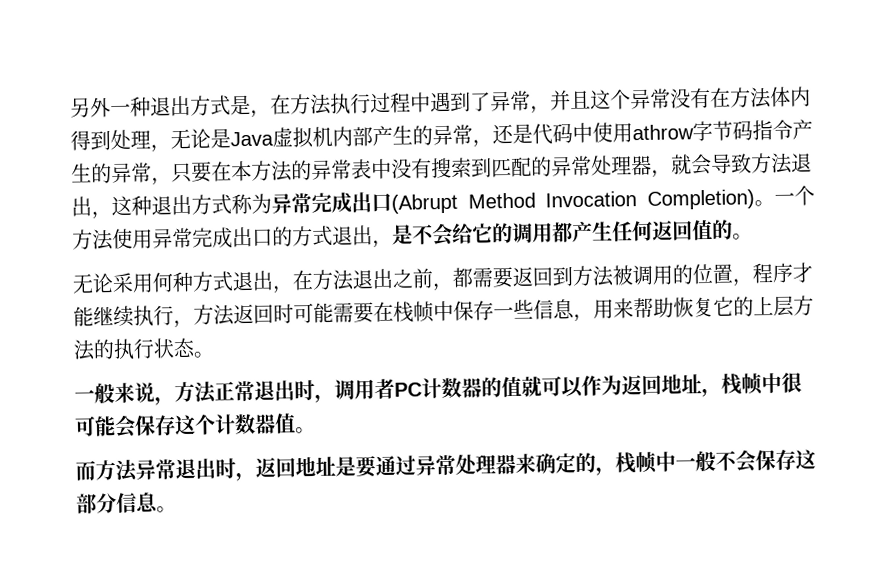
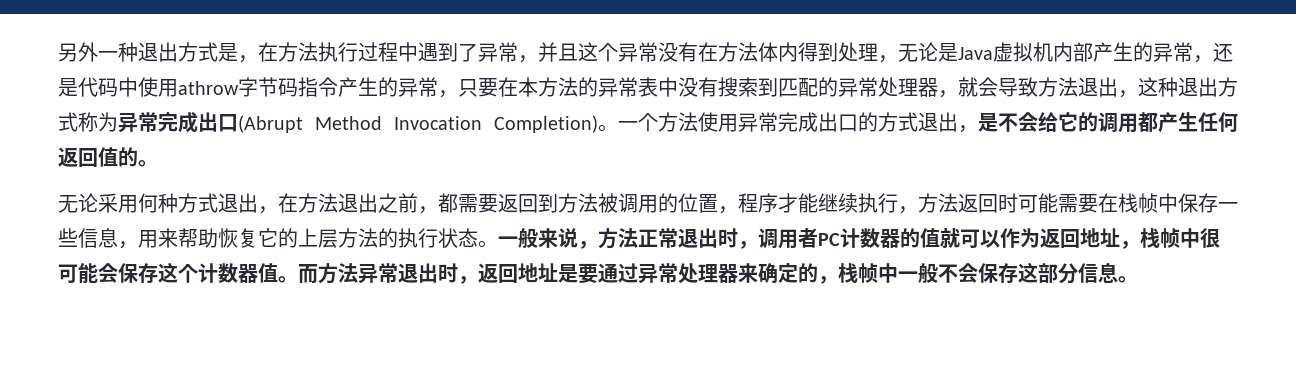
- 无论采用何种方式退出，在方法退出之前，都需要返回到方法被调用的位置，程序才能继续执行，方法返回时可能需要在栈帧中保存一些信息，用来帮助恢复它的上层方法的执行状态。
- 一般来说，方法正常退出时，调用者PC计数器的值就可以作为返回地址，栈帧中很可能会保存这个计数器值。
- 而方法异常退出时，返回地址是要通过异常处理器来确定的，栈帧中一般不会保存这部分信息。
+ 无论采用何种方式退出，在方法退出之前，都需要返回到方法被调用的位置，程序才能继续执行，方法返回时可能需要在栈帧中保存一些信息，用来帮助恢复它的上层方法的执行状态。一般来说，方法正常退出时，调用者PC计数器的值就可以作为返回地址，栈帧中很可能会保存这个计数器值。而方法异常退出时，返回地址是要通过异常处理器来确定的，栈帧中一般不会保存这部分信息。

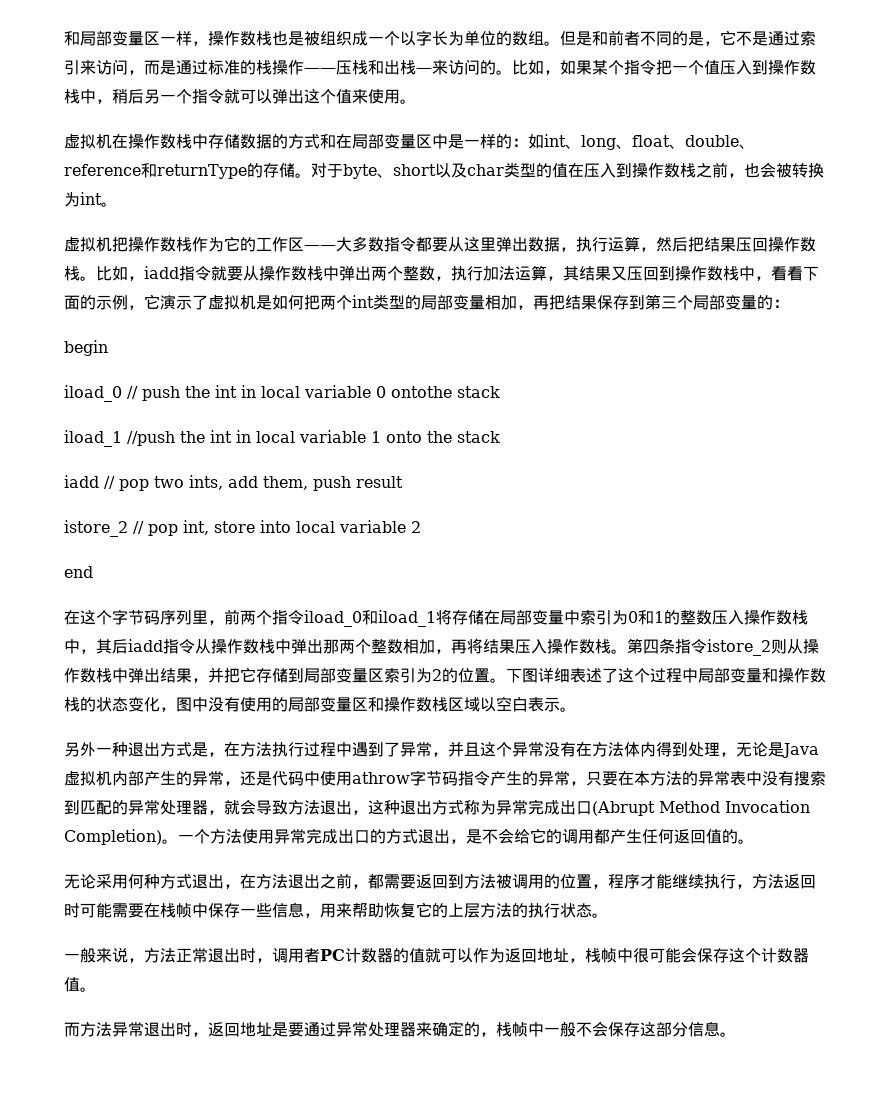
+ 和局部变量区一样，操作数栈也是被组织成一个以字长为单位的数组。但是和前者不同的是，它不是通过索引来访问，而是通过标准的栈操作——压栈和出栈—来访问的。比如，如果某个指令把一个值压入到操作数栈中，稍后另一个指令就可以弹出这个值来使用。
+ 虚拟机在操作数栈中存储数据的方式和在局部变量区中是一样的：如int、long、float、double、reference和returnType的存储。对于byte、short以及char类型的值在压入到操作数栈之前，也会被转换为int。
+ 虚拟机把操作数栈作为它的工作区——大多数指令都要从这里弹出数据，执行运算，然后把结果压回操作数栈。比如，iadd指令就要从操作数栈中弹出两个整数，执行加法运算，其结果又压回到操作数栈中，看看下面的示例，它演示了虚拟机是如何把两个int类型的局部变量相加，再把结果保存到第三个局部变量的：
+ begin
+ iload_0 // push the int in local variable 0 ontothe stack
+ iload_1 //push the int in local variable 1 onto the stack
+ iadd // pop two ints, add them, push result
+ istore_2 // pop int, store into local variable 2
+ end
+ 在这个字节码序列里，前两个指令iload_0和iload_1将存储在局部变量中索引为0和1的整数压入操作数栈中，其后iadd指令从操作数栈中弹出那两个整数相加，再将结果压入操作数栈。第四条指令istore_2则从操作数栈中弹出结果，并把它存储到局部变量区索引为2的位置。下图详细表述了这个过程中局部变量和操作数栈的状态变化，图中没有使用的局部变量区和操作数栈区域以空白表示。
- 无论采用何种方式退出，在方法退出之前，都需要返回到方法被调用的位置，程序才能继续执行，方法返回时可能需要在栈帧中保存一些信息，用来帮助恢复它的上层方法的执行状态。一般来说，方法正常退出时，调用者PC计数器的值就可以作为返回地址，栈帧中很可能会保存这个计数器值。而方法异常退出时，返回地址是要通过异常处理器来确定的，栈帧中一般不会保存这部分信息。
+ 无论采用何种方式退出，在方法退出之前，都需要返回到方法被调用的位置，程序才能继续执行，方法返回时可能需要在栈帧中保存一些信息，用来帮助恢复它的上层方法的执行状态。
+ 一般来说，方法正常退出时，调用者PC计数器的值就可以作为返回地址，栈帧中很可能会保存这个计数器值。
+ 而方法异常退出时，返回地址是要通过异常处理器来确定的，栈帧中一般不会保存这部分信息。

